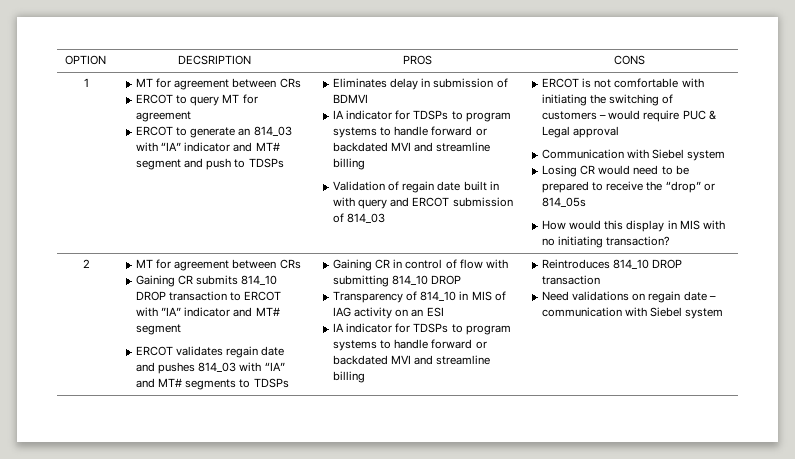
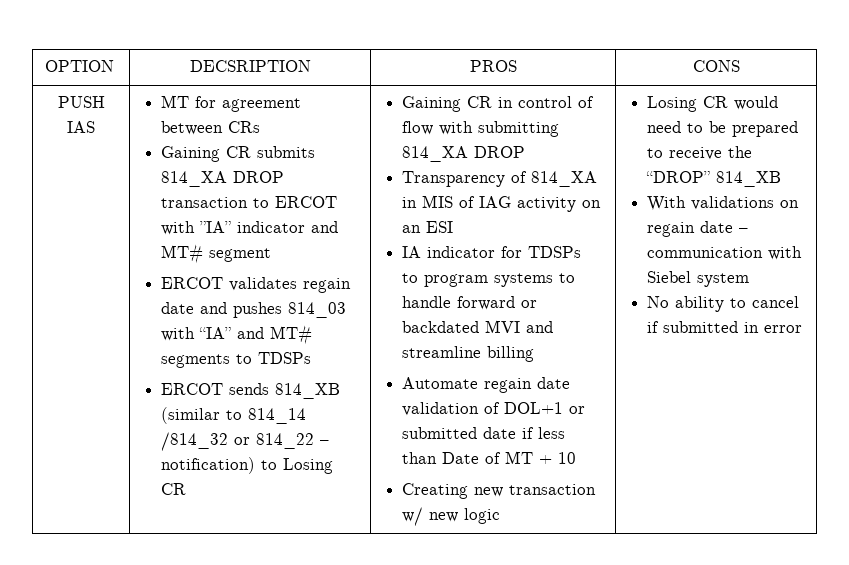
- 1 | MT for agreement between CRs
- ERCOT to query MT for agreement
- ERCOT to generate an 814_03 with “IA” indicator and MT# segment and push to TDSPs | Eliminates delay in submission of BDMVI
- IA indicator for TDSPs to program systems to handle forward or backdated MVI and streamline billing
- Validation of regain date built in with query and ERCOT submission of 814_03 | ERCOT is not comfortable with initiating the switching of customers – would require PUC & Legal approval
- Communication with Siebel system
- Losing CR would need to be prepared to receive the “drop” or 814_05s
- How would this display in MIS with no initiating transaction?
- 2
+ PUSH IAS
- Gaining CR submits 814_10 DROP transaction to ERCOT with ”IA” indicator and MT# segment
+ Gaining CR submits 814_XA DROP transaction to ERCOT with ”IA” indicator and MT# segment
+ ERCOT sends 814_XB (similar to 814_14 /814_32 or 814_22 – notification) to Losing CR
- Gaining CR in control of flow with submitting 814_10 DROP
+ Gaining CR in control of flow with submitting 814_XA DROP
- Transparency of 814_10 in MIS of IAG activity on an ESI
+ Transparency of 814_XA in MIS of IAG activity on an ESI
- Reintroduces 814_10 DROP transaction
- Need validations on regain date – communication with Siebel system
+ Automate regain date validation of DOL+1 or submitted date if less than Date of MT + 10
+ Creating new transaction w/ new logic | Losing CR would need to be prepared to receive the “DROP” 814_XB
+ With validations on regain date – communication with Siebel system
+ No ability to cancel if submitted in error

